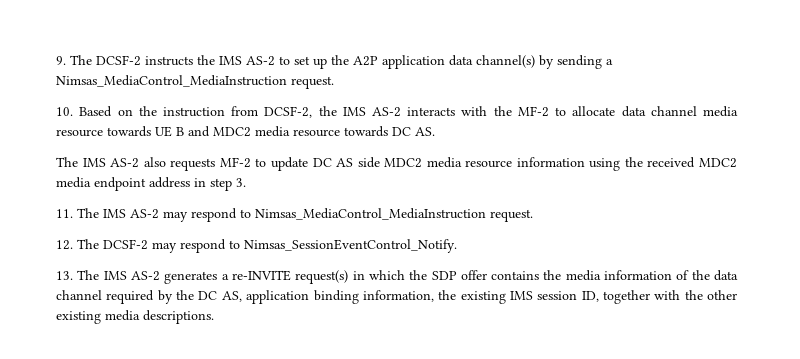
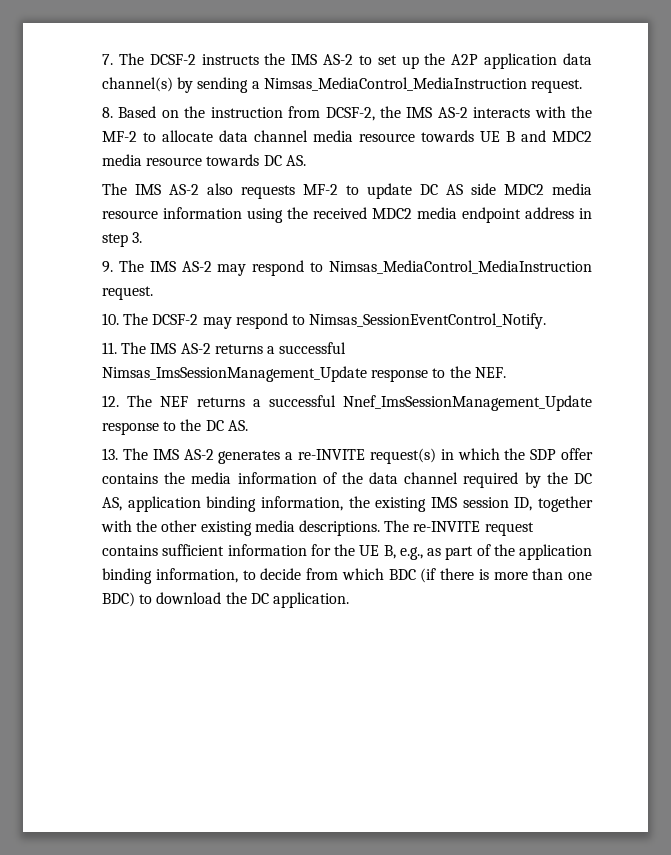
- 9. The DCSF-2 instructs the IMS AS-2 to set up the A2P application data channel(s) by sending a Nimsas_MediaControl_MediaInstruction request.
+ 7. The DCSF-2 instructs the IMS AS-2 to set up the A2P application data channel(s) by sending a Nimsas_MediaControl_MediaInstruction request.
- 10. Based on the instruction from DCSF-2, the IMS AS-2 interacts with the MF-2 to allocate data channel media resource towards UE B and MDC2 media resource towards DC AS.
+ 8. Based on the instruction from DCSF-2, the IMS AS-2 interacts with the MF-2 to allocate data channel media resource towards UE B and MDC2 media resource towards DC AS.
- 11. The IMS AS-2 may respond to Nimsas_MediaControl_MediaInstruction request.
+ 9. The IMS AS-2 may respond to Nimsas_MediaControl_MediaInstruction request.
- 12. The DCSF-2 may respond to Nimsas_SessionEventControl_Notify.
+ 10. The DCSF-2 may respond to Nimsas_SessionEventControl_Notify.
+ 11. The IMS AS-2 returns a successful Nimsas_ImsSessionManagement_Update response to the NEF.
+ 12. The NEF returns a successful Nnef_ImsSessionManagement_Update response to the DC AS.
+ The re-INVITE request contains sufficient information for the UE B, e.g., as part of the application binding information, to decide from which BDC (if there is more than one BDC) to download the DC application.

